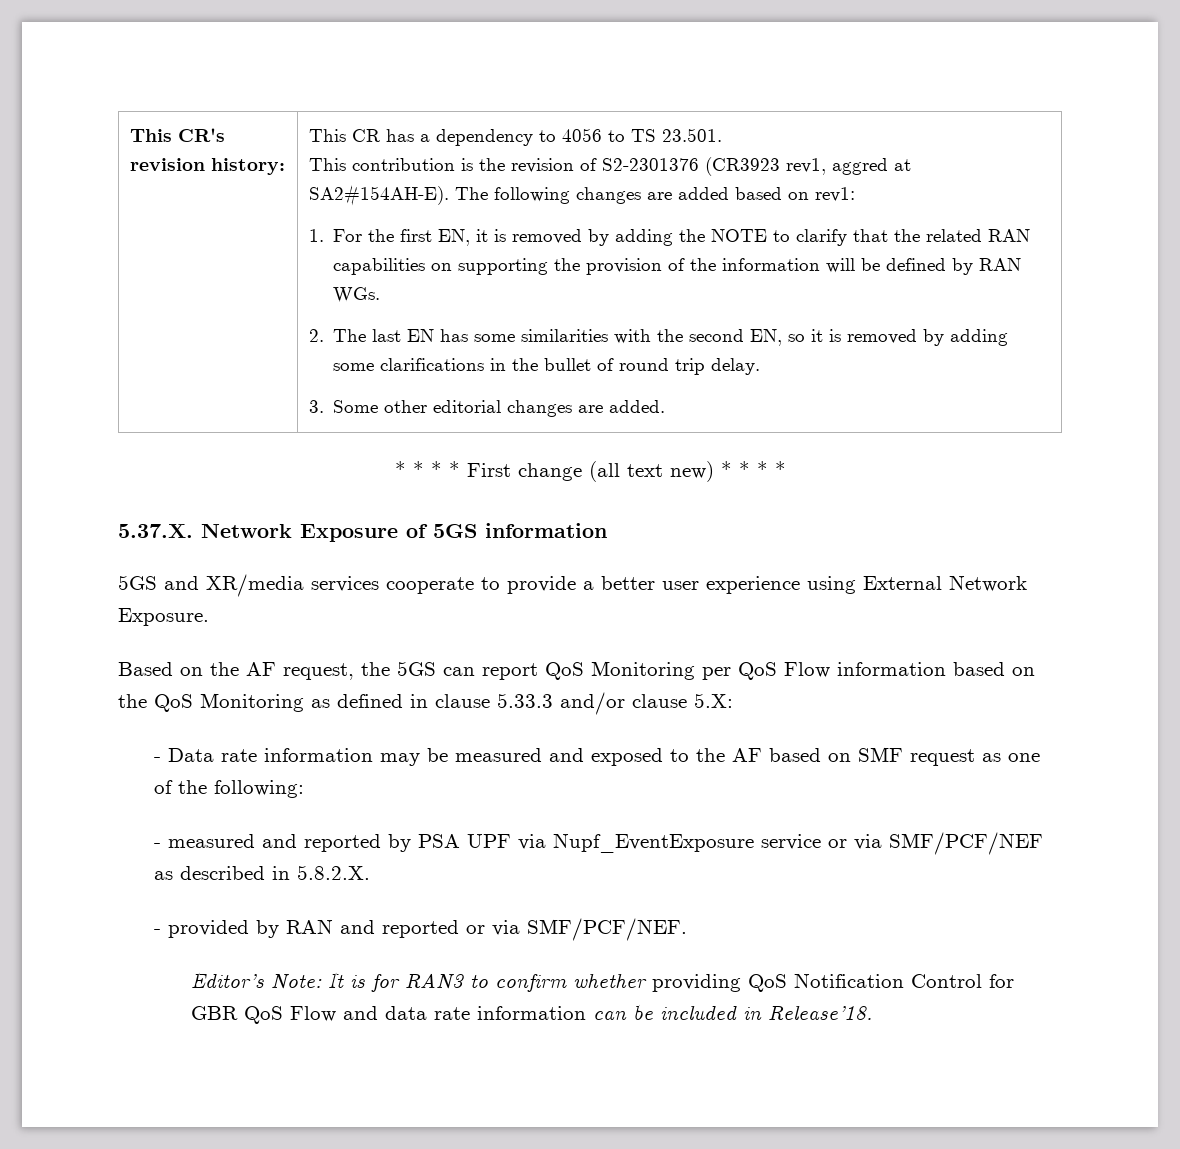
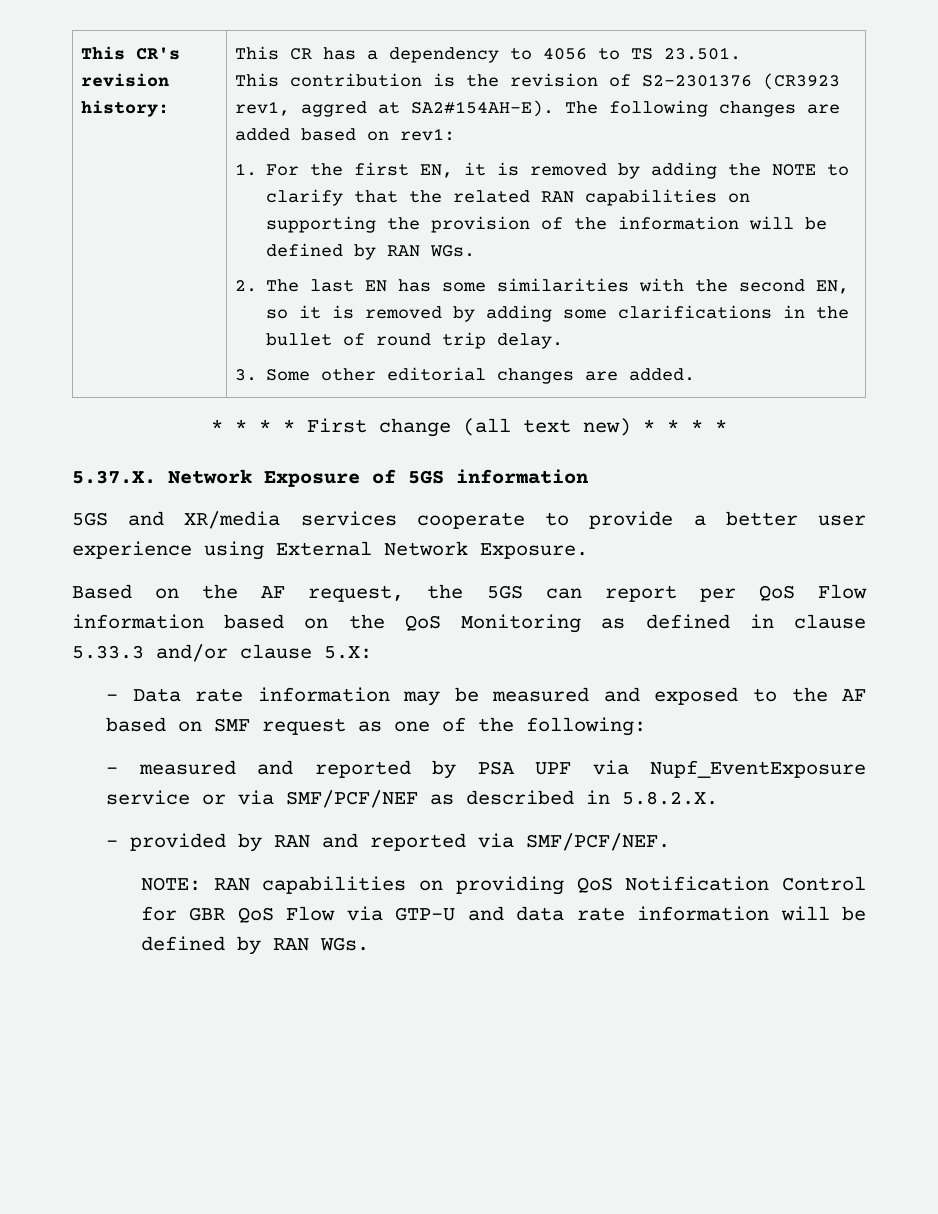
- Based on the AF request, the 5GS can report QoS Monitoring per QoS Flow information based on the QoS Monitoring as defined in clause 5.33.3 and/or clause 5.X:
+ Based on the AF request, the 5GS can report per QoS Flow information based on the QoS Monitoring as defined in clause 5.33.3 and/or clause 5.X:
- - provided by RAN and reported or via SMF/PCF/NEF.
+ - provided by RAN and reported via SMF/PCF/NEF.
- Editor’s Note: It is for RAN3 to confirm whether providing QoS Notification Control for GBR QoS Flow and data rate information can be included in Release’18.
+ NOTE: RAN capabilities on providing QoS Notification Control for GBR QoS Flow via GTP-U and data rate information will be defined by RAN WGs.

